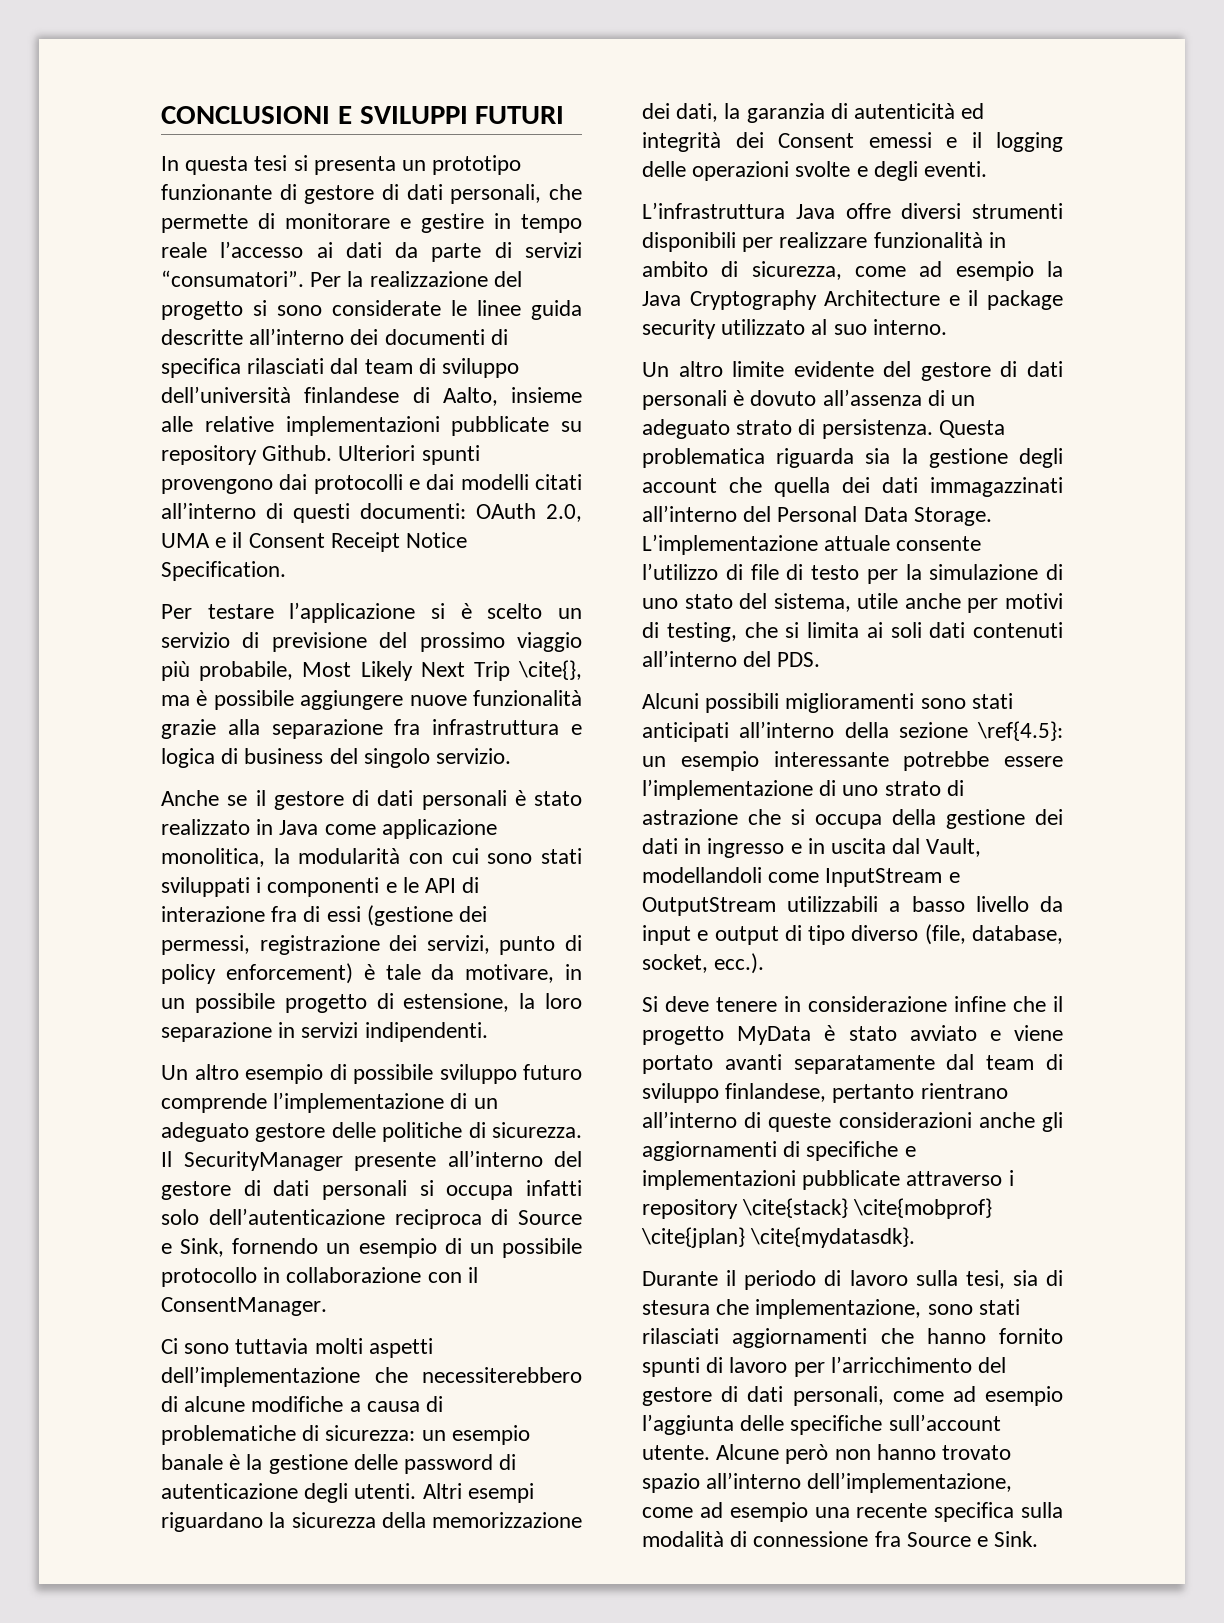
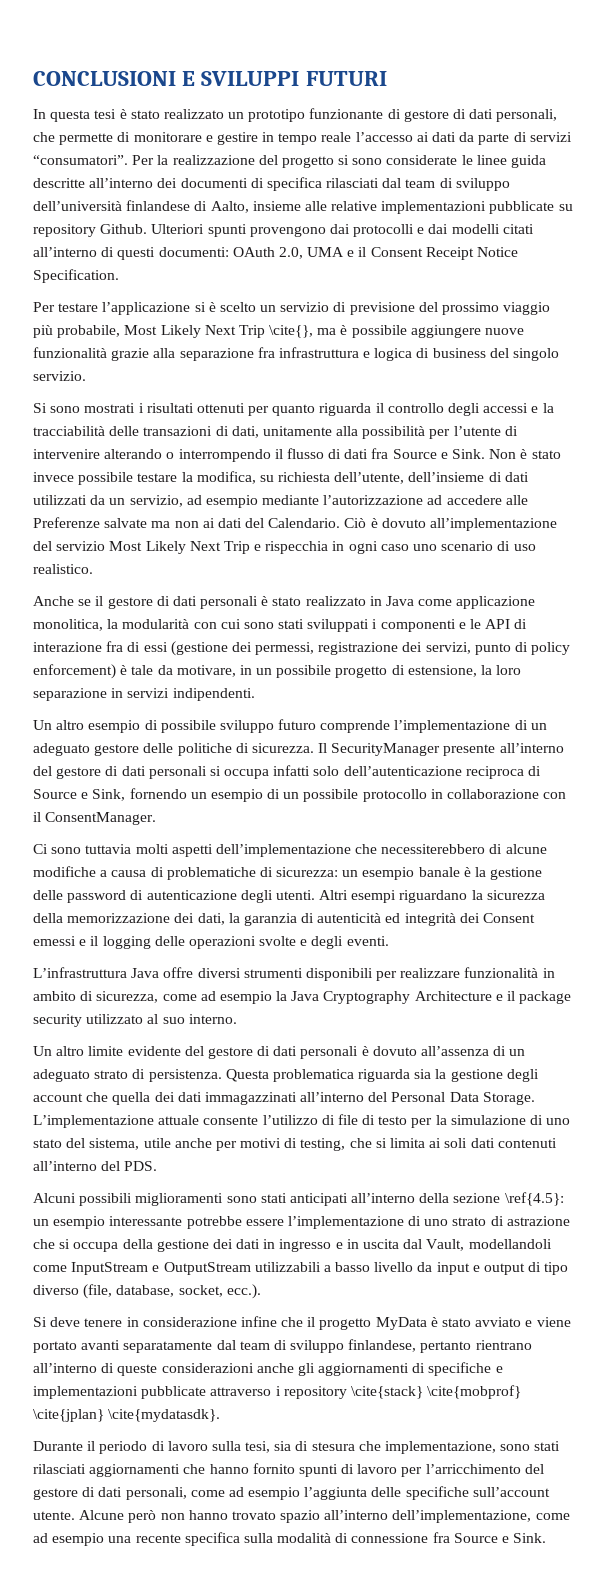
- In questa tesi si presenta un prototipo funzionante di gestore di dati personali, che permette di monitorare e gestire in tempo reale l’accesso ai dati da parte di servizi “consumatori”.
+ In questa tesi è stato realizzato un prototipo funzionante di gestore di dati personali, che permette di monitorare e gestire in tempo reale l’accesso ai dati da parte di servizi “consumatori”.
+ Si sono mostrati i risultati ottenuti per quanto riguarda il controllo degli accessi e la tracciabilità delle transazioni di dati, unitamente alla possibilità per l’utente di intervenire alterando o interrompendo il flusso di dati fra Source e Sink. Non è stato invece possibile testare la modifica, su richiesta dell’utente, dell’insieme di dati utilizzati da un servizio, ad esempio mediante l’autorizzazione ad accedere alle Preferenze salvate ma non ai dati del Calendario. Ciò è dovuto all’implementazione del servizio Most Likely Next Trip e rispecchia in ogni caso uno scenario di uso realistico.

